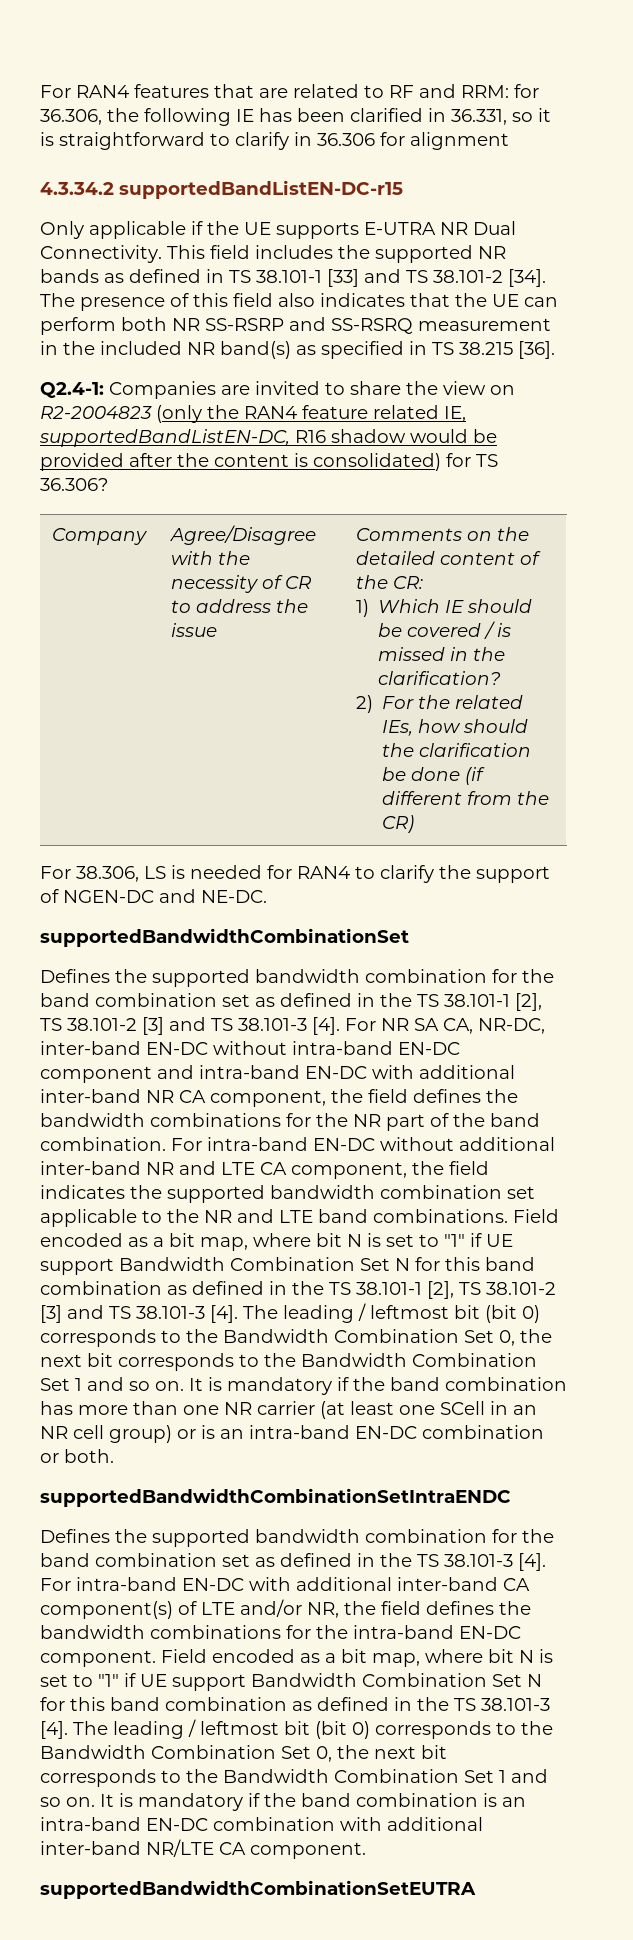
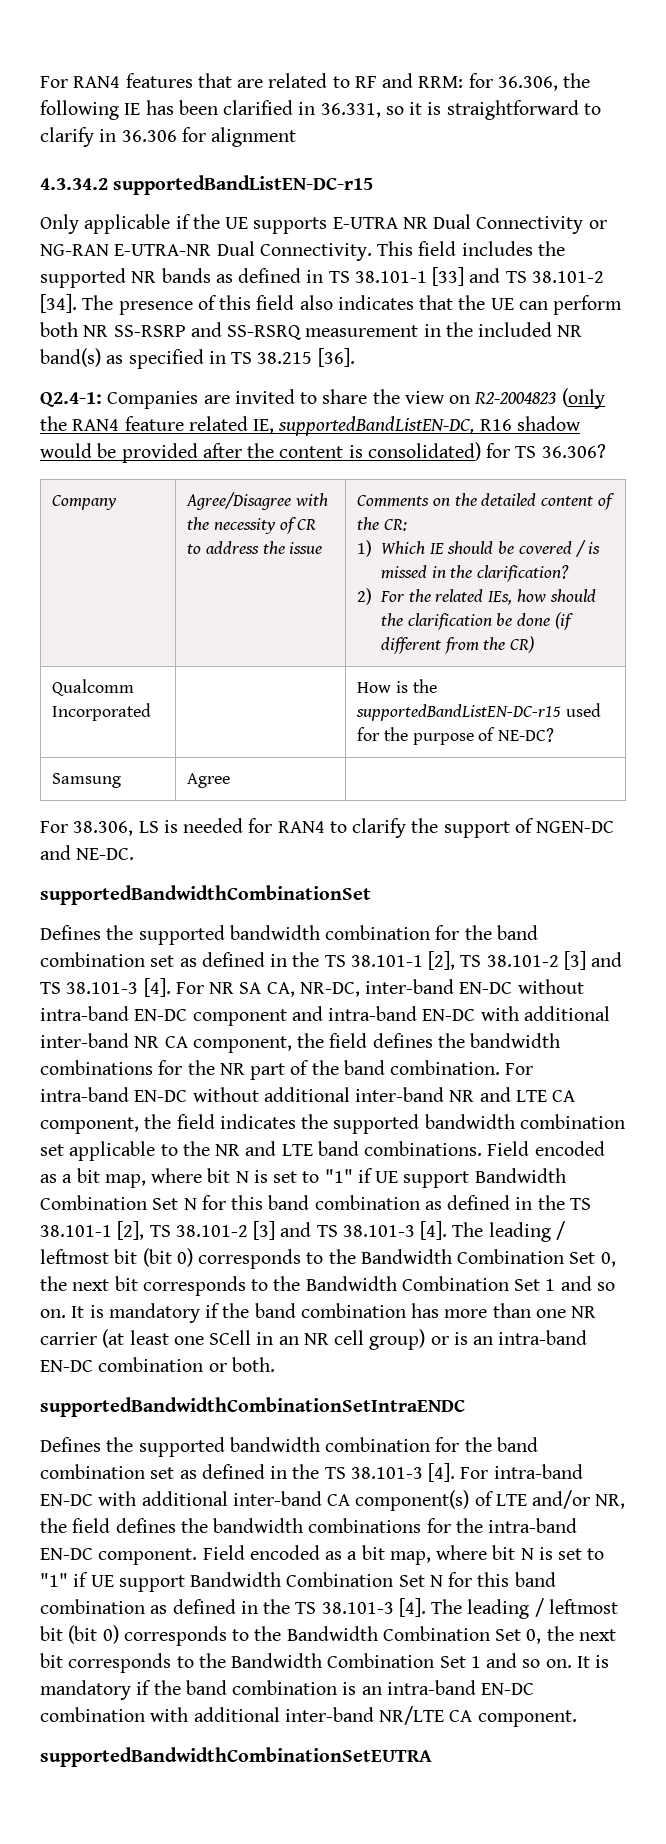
- Only applicable if the UE supports E-UTRA NR Dual Connectivity.
+ Only applicable if the UE supports E-UTRA NR Dual Connectivity or NG-RAN E-UTRA-NR Dual Connectivity.
+ Qualcomm Incorporated | | How is the supportedBandListEN-DC-r15 used for the purpose of NE-DC?
+ Samsung | Agree |

